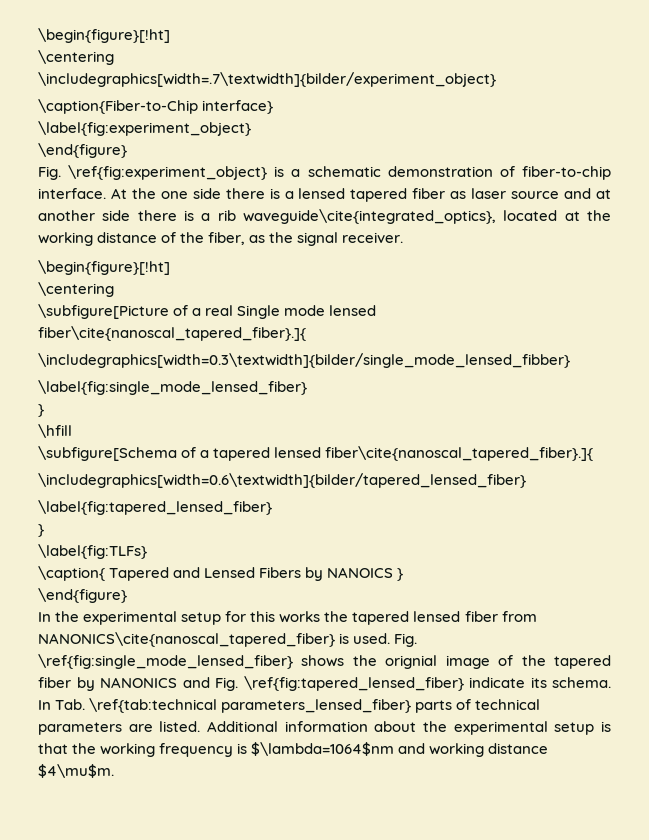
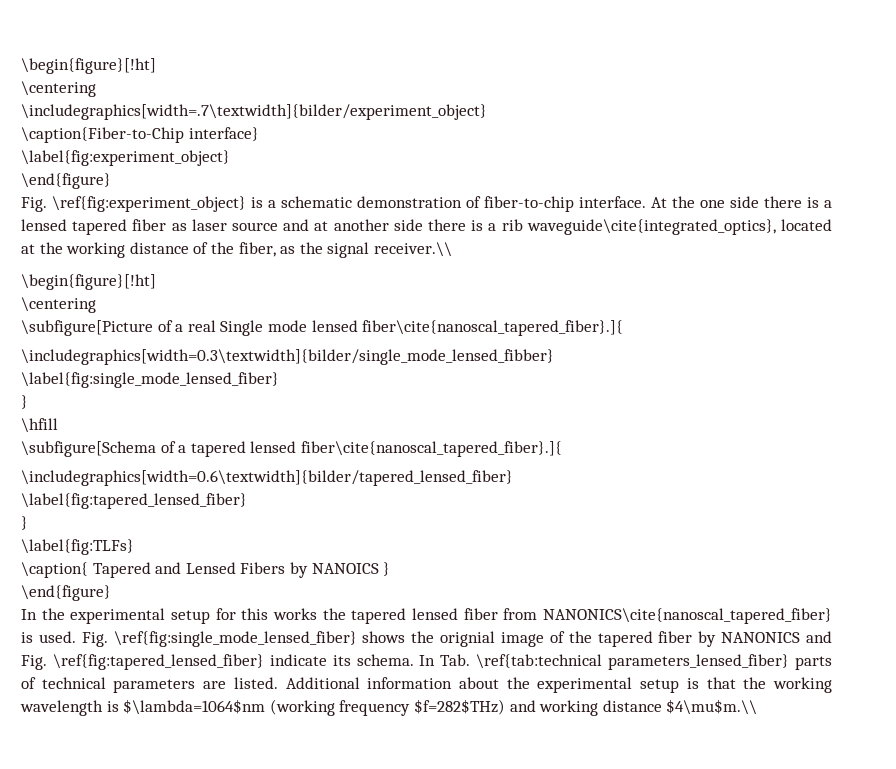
- At the one side there is a lensed tapered fiber as laser source and at another side there is a rib waveguide\cite{integrated_optics}, located at the working distance of the fiber, as the signal receiver.
+ At the one side there is a lensed tapered fiber as laser source and at another side there is a rib waveguide\cite{integrated_optics}, located at the working distance of the fiber, as the signal receiver.\\
- Additional information about the experimental setup is that the working frequency is $\lambda=1064$nm and working distance $4\mu$m.
+ Additional information about the experimental setup is that the working wavelength is $\lambda=1064$nm (working frequency $f=282$THz) and working distance $4\mu$m.\\

